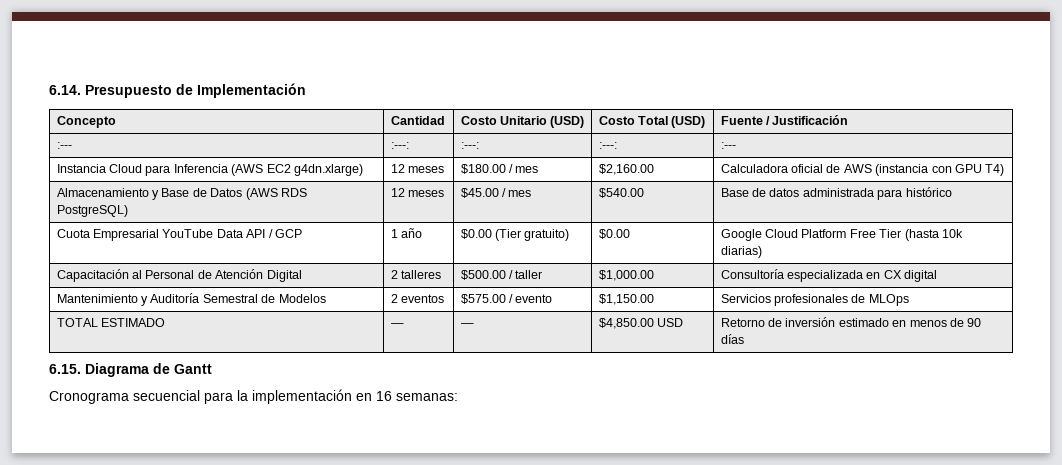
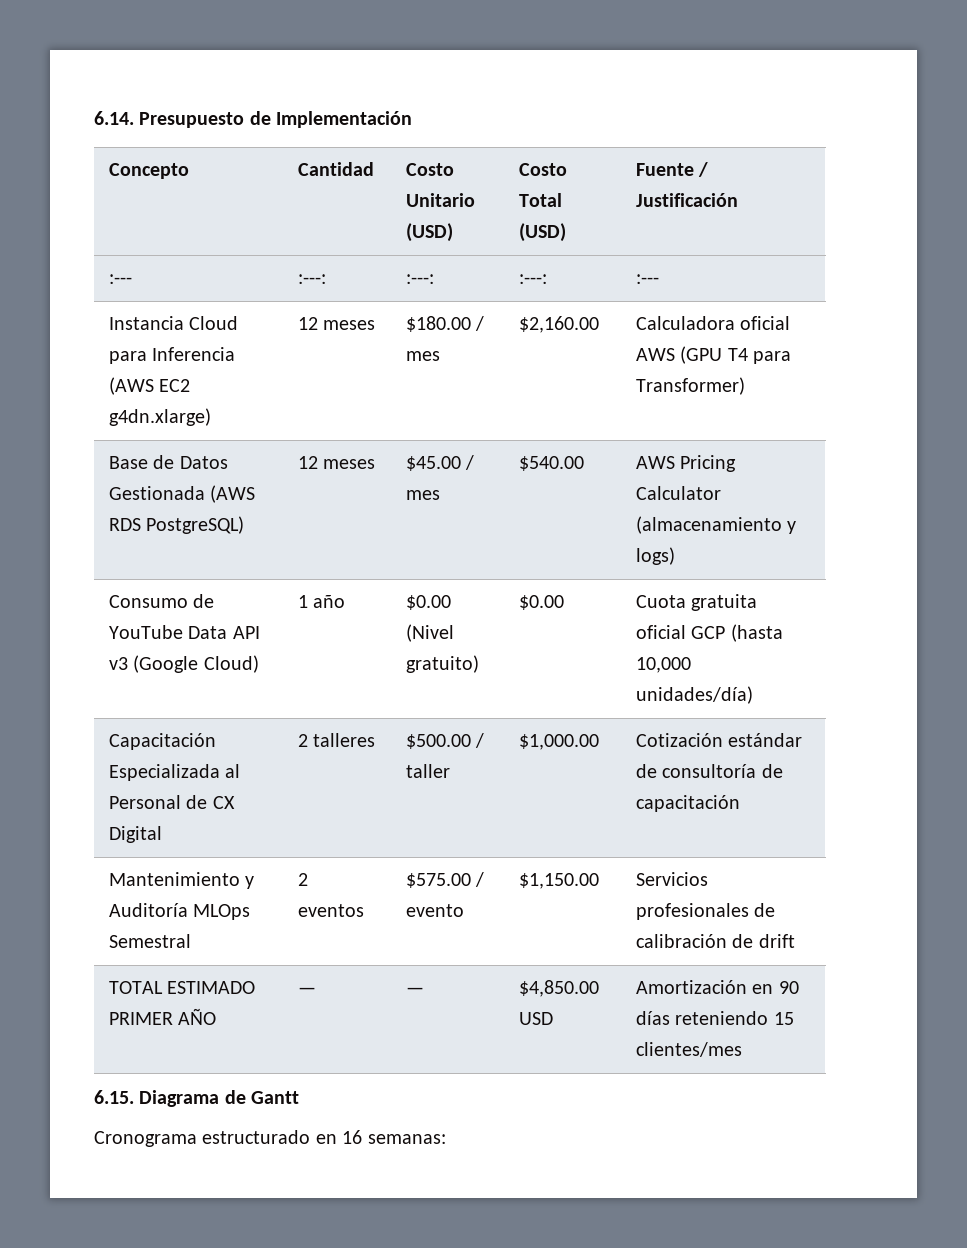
- Instancia Cloud para Inferencia (AWS EC2 g4dn.xlarge) | 12 meses | $180.00 / mes | $2,160.00 | Calculadora oficial de AWS (instancia con GPU T4)
- Almacenamiento y Base de Datos (AWS RDS PostgreSQL) | 12 meses | $45.00 / mes | $540.00 | Base de datos administrada para histórico
- Cuota Empresarial YouTube Data API / GCP | 1 año | $0.00 (Tier gratuito) | $0.00 | Google Cloud Platform Free Tier (hasta 10k diarias)
+ Instancia Cloud para Inferencia (AWS EC2 g4dn.xlarge) | 12 meses | $180.00 / mes | $2,160.00 | Calculadora oficial AWS (GPU T4 para Transformer)
+ Base de Datos Gestionada (AWS RDS PostgreSQL) | 12 meses | $45.00 / mes | $540.00 | AWS Pricing Calculator (almacenamiento y logs)
+ Consumo de YouTube Data API v3 (Google Cloud) | 1 año | $0.00 (Nivel gratuito) | $0.00 | Cuota gratuita oficial GCP (hasta 10,000 unidades/día)
- Capacitación al Personal de Atención Digital | 2 talleres | $500.00 / taller | $1,000.00 | Consultoría especializada en CX digital
+ Capacitación Especializada al Personal de CX Digital | 2 talleres | $500.00 / taller | $1,000.00 | Cotización estándar de consultoría de capacitación
- Mantenimiento y Auditoría Semestral de Modelos | 2 eventos | $575.00 / evento | $1,150.00 | Servicios profesionales de MLOps
+ Mantenimiento y Auditoría MLOps Semestral | 2 eventos | $575.00 / evento | $1,150.00 | Servicios profesionales de calibración de drift
- TOTAL ESTIMADO | — | — | $4,850.00 USD | Retorno de inversión estimado en menos de 90 días
+ TOTAL ESTIMADO PRIMER AÑO | — | — | $4,850.00 USD | Amortización en 90 días reteniendo 15 clientes/mes
- Cronograma secuencial para la implementación en 16 semanas:
+ Cronograma estructurado en 16 semanas:

